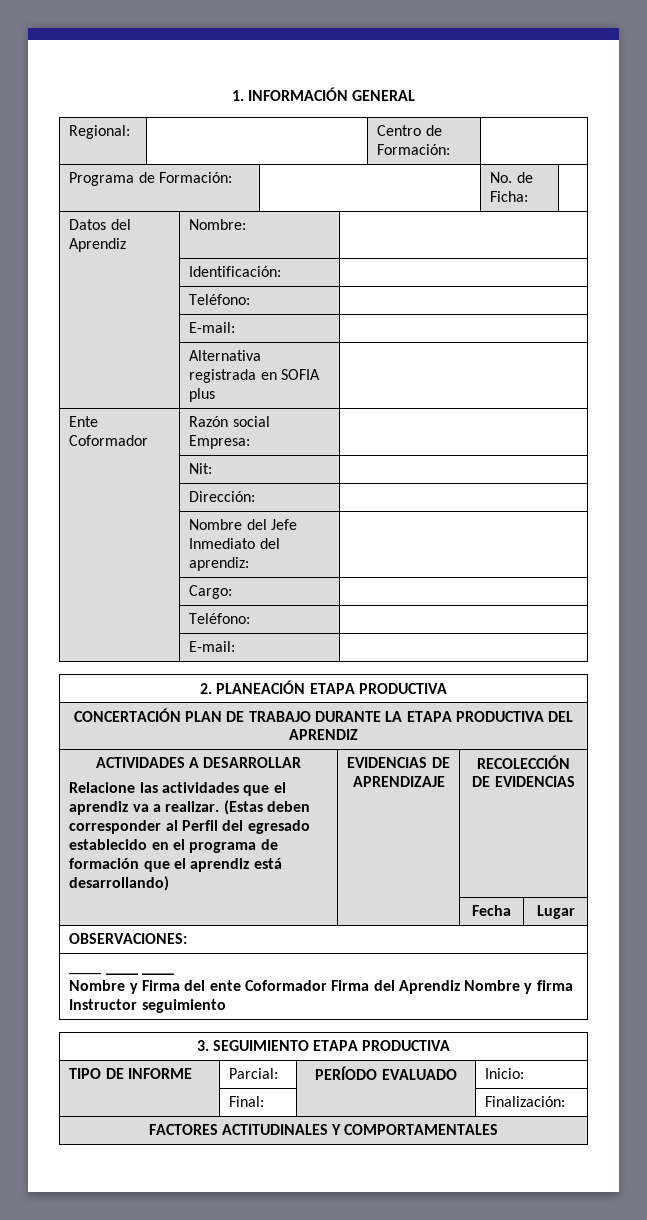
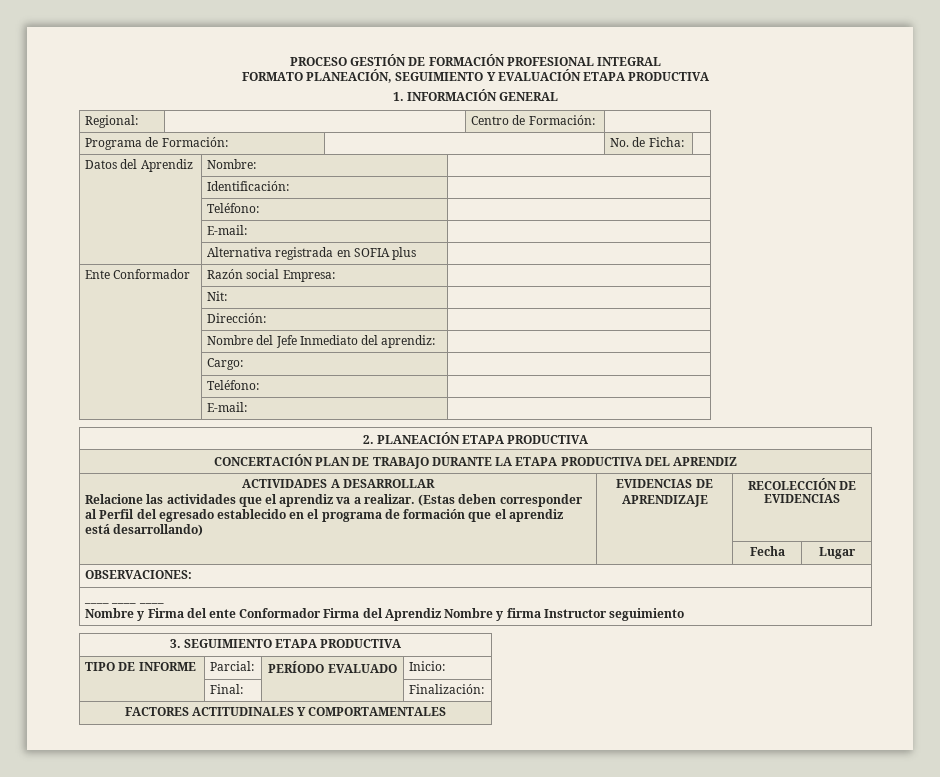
+ PROCESO GESTIÓN DE FORMACIÓN PROFESIONAL INTEGRAL
+ FORMATO PLANEACIÓN, SEGUIMIENTO Y EVALUACIÓN ETAPA PRODUCTIVA
- Ente Coformador | Razón social Empresa: |
+ Ente Conformador | Razón social Empresa: |
  ____ ____ ____
- Nombre y Firma del ente Coformador Firma del Aprendiz Nombre y firma Instructor seguimiento
+ Nombre y Firma del ente Conformador Firma del Aprendiz Nombre y firma Instructor seguimiento

